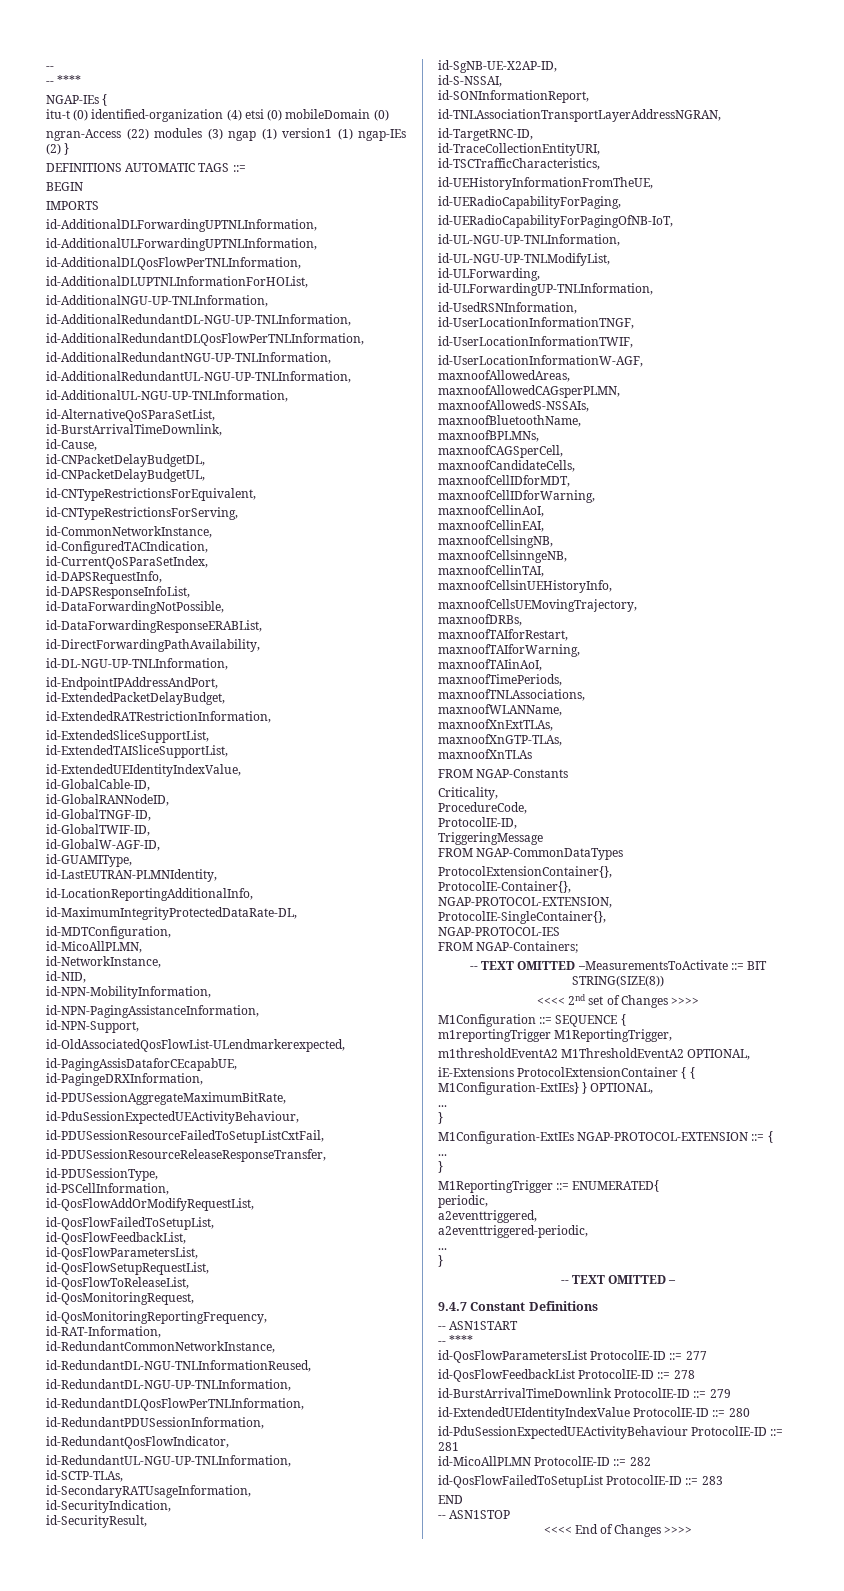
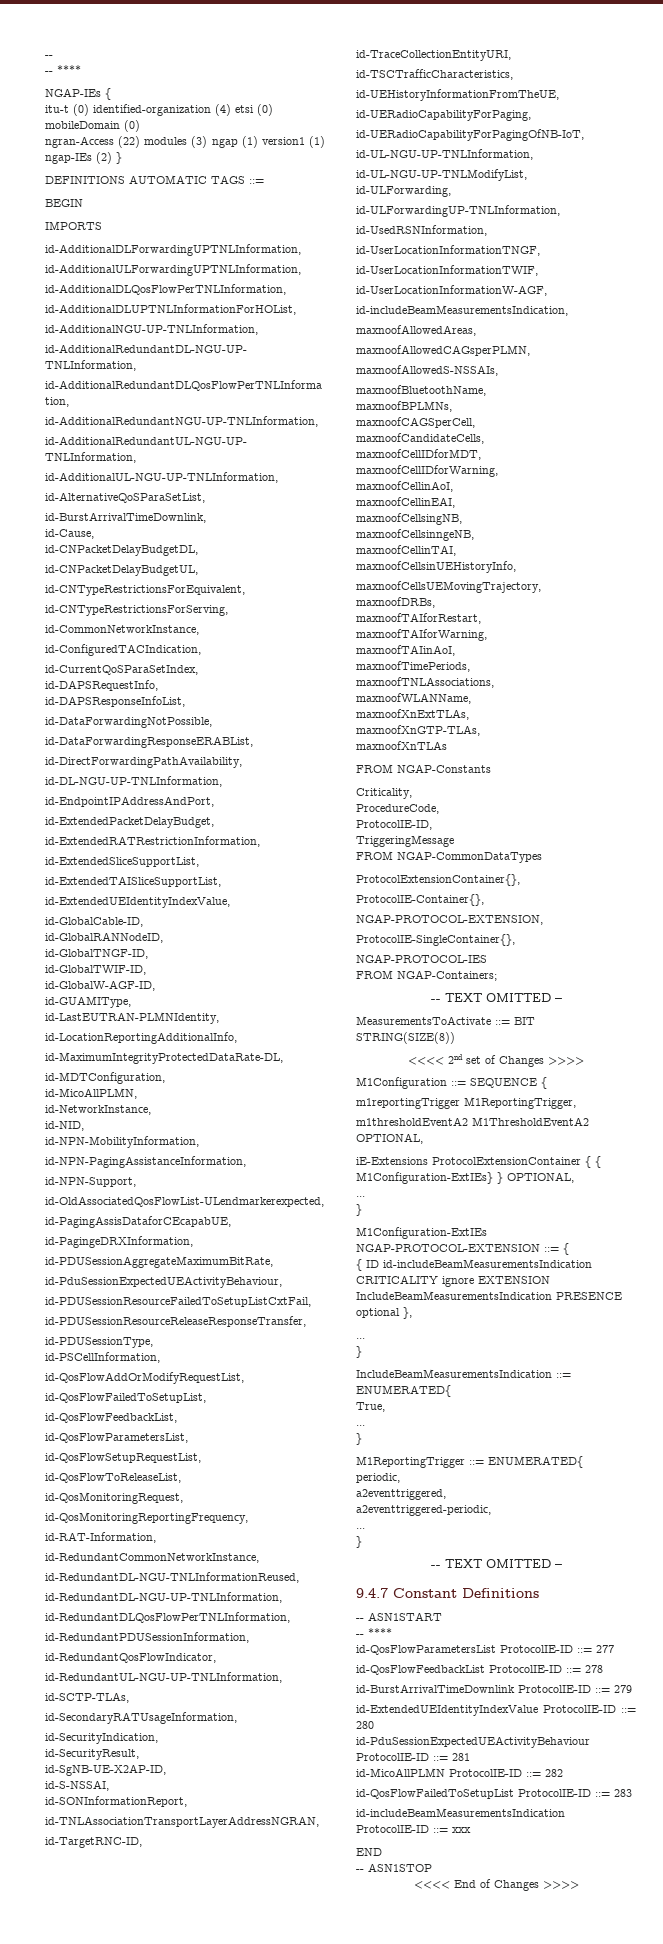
+ id-includeBeamMeasurementsIndication,
  FROM NGAP-Containers;
- -- TEXT OMITTED –MeasurementsToActivate ::= BIT STRING(SIZE(8))
+ -- TEXT OMITTED –
+ MeasurementsToActivate ::= BIT STRING(SIZE(8))
+ { ID id-includeBeamMeasurementsIndication CRITICALITY ignore EXTENSION IncludeBeamMeasurementsIndication PRESENCE optional },
+ ...
+ }
+ IncludeBeamMeasurementsIndication ::= ENUMERATED{
+ True,
+ id-includeBeamMeasurementsIndication ProtocolIE-ID ::= xxx

